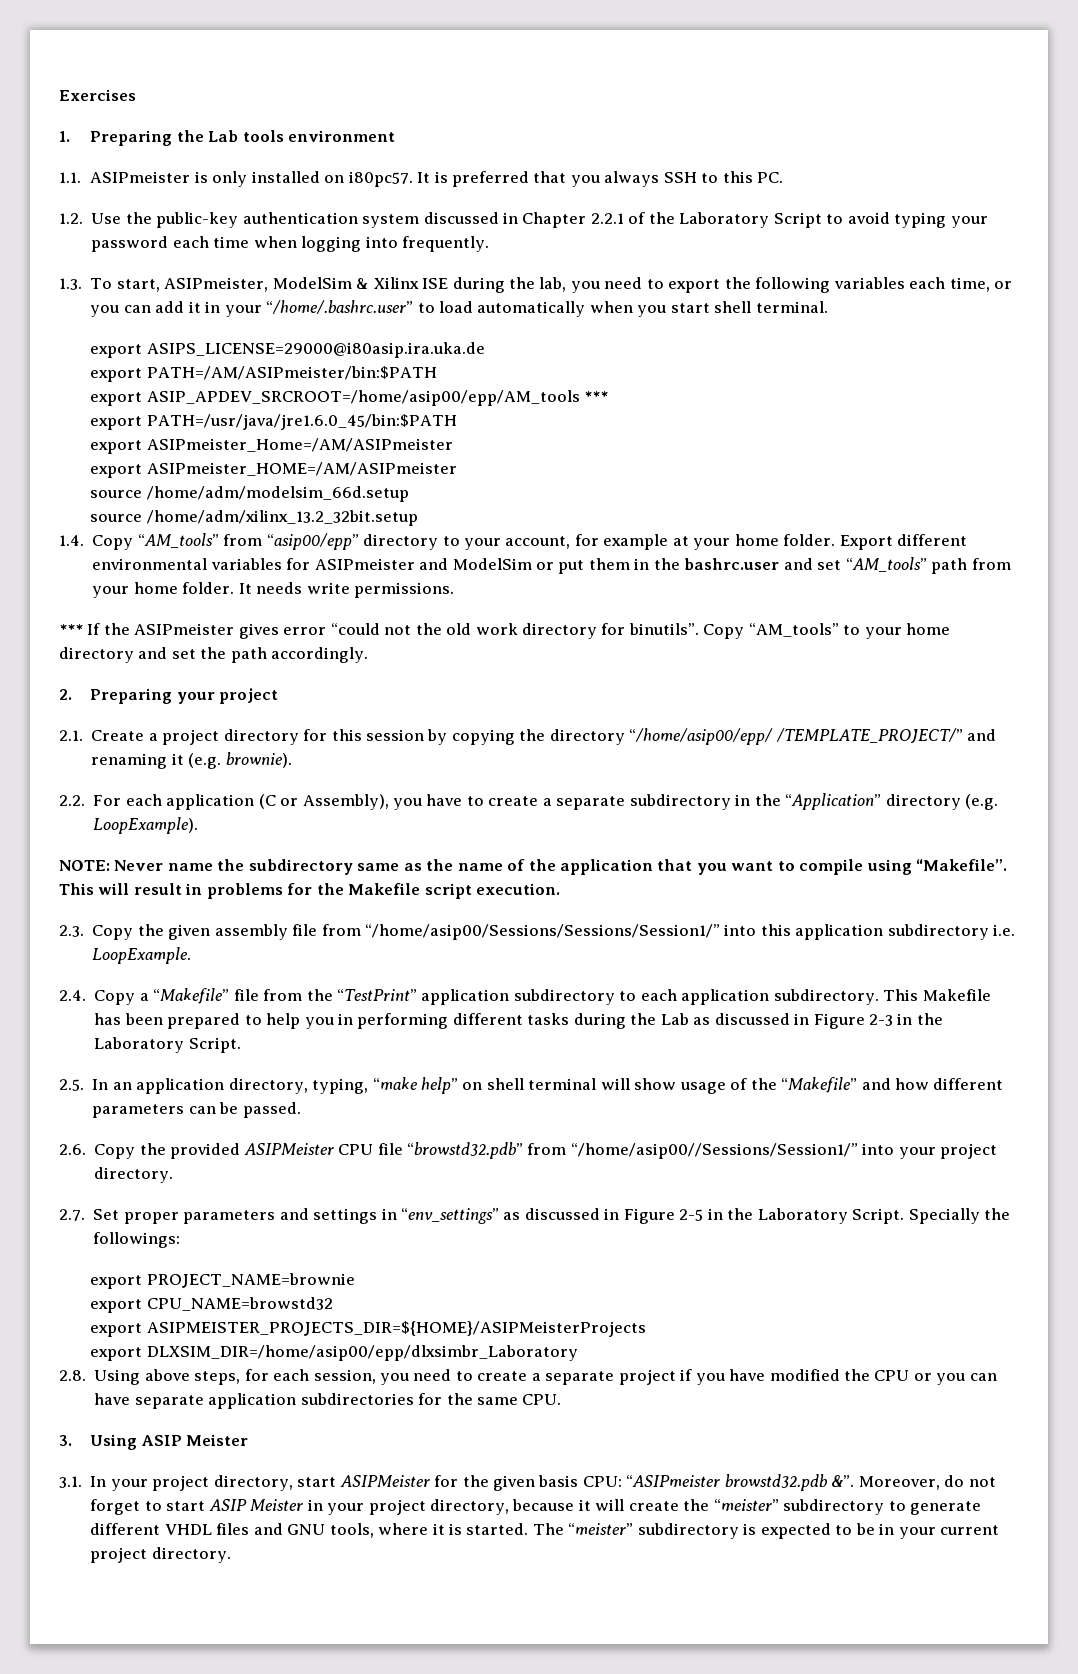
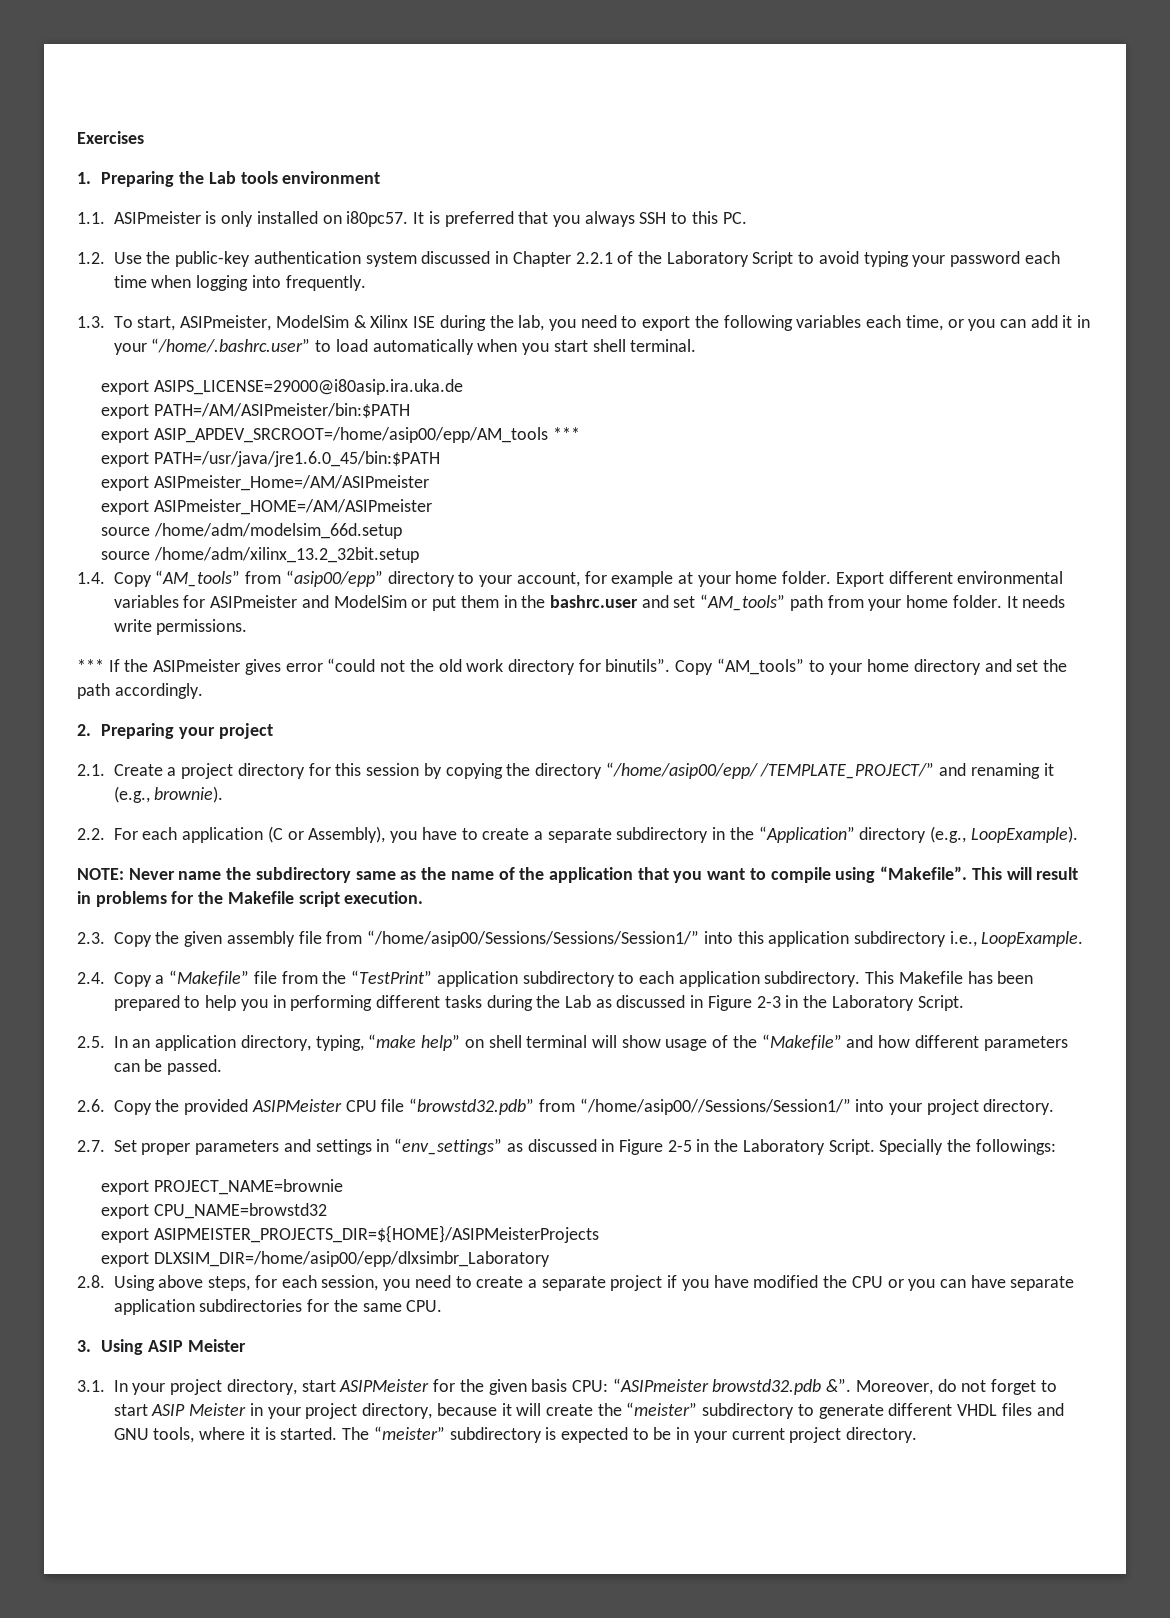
- 2.1. Create a project directory for this session by copying the directory “/home/asip00/epp/ /TEMPLATE_PROJECT/” and renaming it (e.g. brownie).
+ 2.1. Create a project directory for this session by copying the directory “/home/asip00/epp/ /TEMPLATE_PROJECT/” and renaming it (e.g., brownie).
- 2.2. For each application (C or Assembly), you have to create a separate subdirectory in the “Application” directory (e.g. LoopExample).
+ 2.2. For each application (C or Assembly), you have to create a separate subdirectory in the “Application” directory (e.g., LoopExample).
- 2.3. Copy the given assembly file from “/home/asip00/Sessions/Sessions/Session1/” into this application subdirectory i.e. LoopExample.
+ 2.3. Copy the given assembly file from “/home/asip00/Sessions/Sessions/Session1/” into this application subdirectory i.e., LoopExample.

